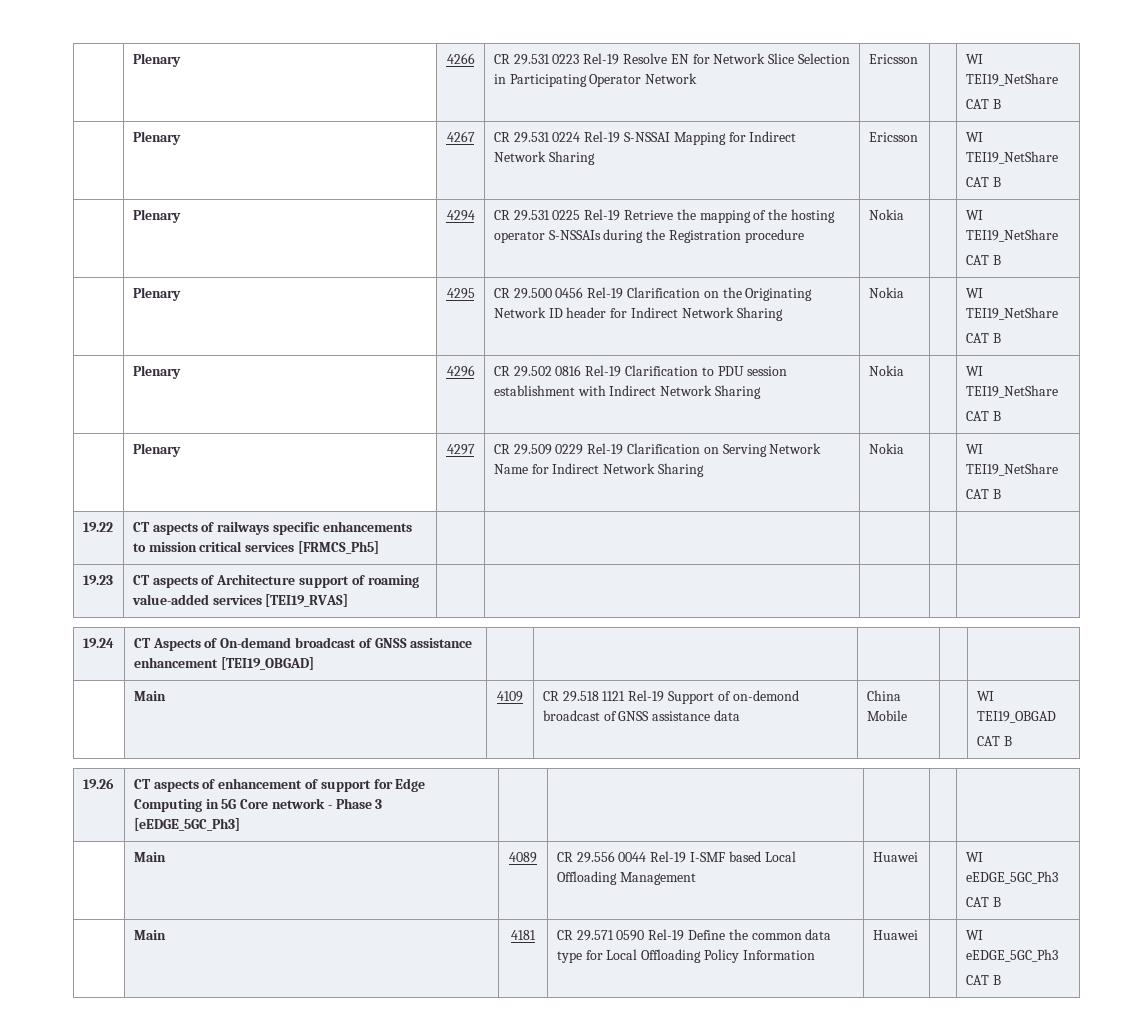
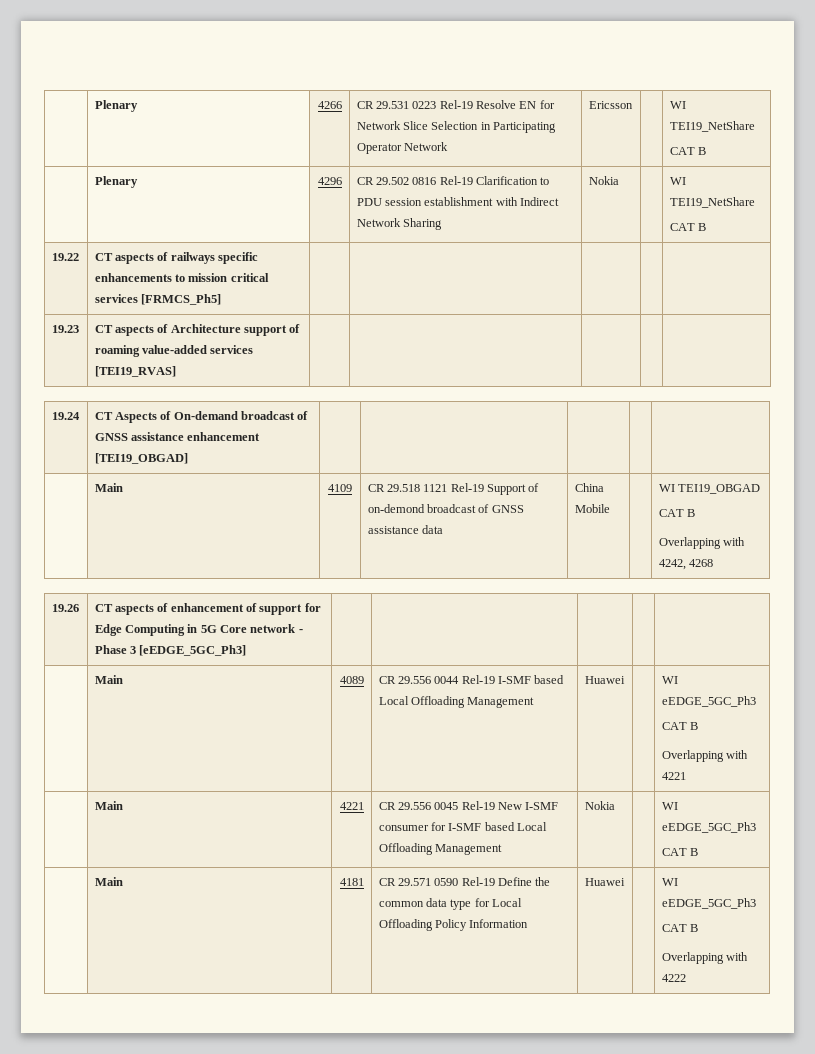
- | Plenary | 4267 | CR 29.531 0224 Rel-19 S-NSSAI Mapping for Indirect Network Sharing | Ericsson | | WI TEI19_NetShare
- CAT B
- | Plenary | 4294 | CR 29.531 0225 Rel-19 Retrieve the mapping of the hosting operator S-NSSAIs during the Registration procedure | Nokia | | WI TEI19_NetShare
- CAT B
- | Plenary | 4295 | CR 29.500 0456 Rel-19 Clarification on the Originating Network ID header for Indirect Network Sharing | Nokia | | WI TEI19_NetShare
- CAT B
- | Plenary | 4297 | CR 29.509 0229 Rel-19 Clarification on Serving Network Name for Indirect Network Sharing | Nokia | | WI TEI19_NetShare
- CAT B
  | Main | 4109 | CR 29.518 1121 Rel-19 Support of on-demond broadcast of GNSS assistance data | China Mobile | | WI TEI19_OBGAD
  CAT B
+ Overlapping with 4242, 4268
  | Main | 4089 | CR 29.556 0044 Rel-19 I-SMF based Local Offloading Management | Huawei | | WI eEDGE_5GC_Ph3
+ CAT B
+ Overlapping with 4221
+ | Main | 4221 | CR 29.556 0045 Rel-19 New I-SMF consumer for I-SMF based Local Offloading Management | Nokia | | WI eEDGE_5GC_Ph3
  | Main | 4181 | CR 29.571 0590 Rel-19 Define the common data type for Local Offloading Policy Information | Huawei | | WI eEDGE_5GC_Ph3
  CAT B
+ Overlapping with 4222

